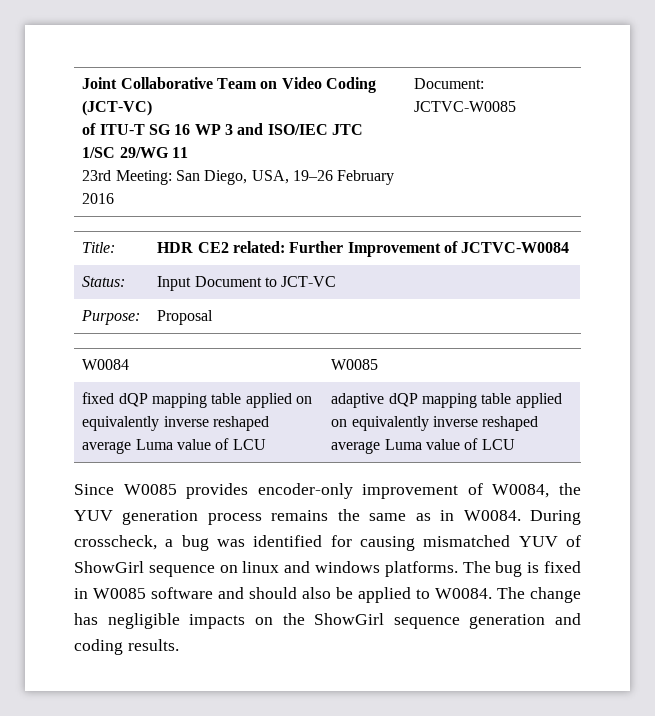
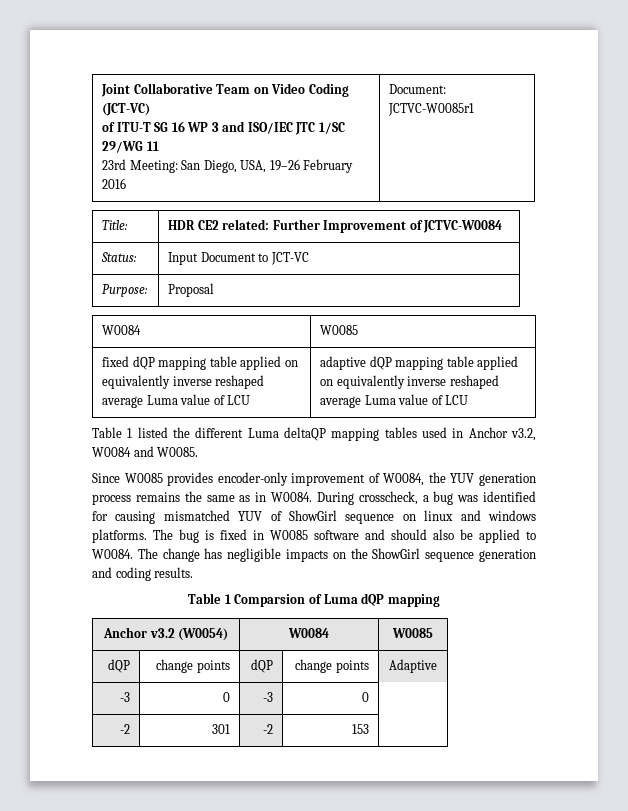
  Joint Collaborative Team on Video Coding (JCT-VC)
  of ITU-T SG 16 WP 3 and ISO/IEC JTC 1/SC 29/WG 11
- 23rd Meeting: San Diego, USA, 19–26 February 2016 | Document: JCTVC-W0085
+ 23rd Meeting: San Diego, USA, 19–26 February 2016 | Document: JCTVC-W0085r1
+ Table 1 listed the different Luma deltaQP mapping tables used in Anchor v3.2, W0084 and W0085.
+ Table 1 Comparsion of Luma dQP mapping
+ Anchor v3.2 (W0054) | W0084 | W0085
+ dQP | change points | dQP | change points | Adaptive
+ -3 | 0 | -3 | 0 |
+ -2 | 301 | -2 | 153 |

